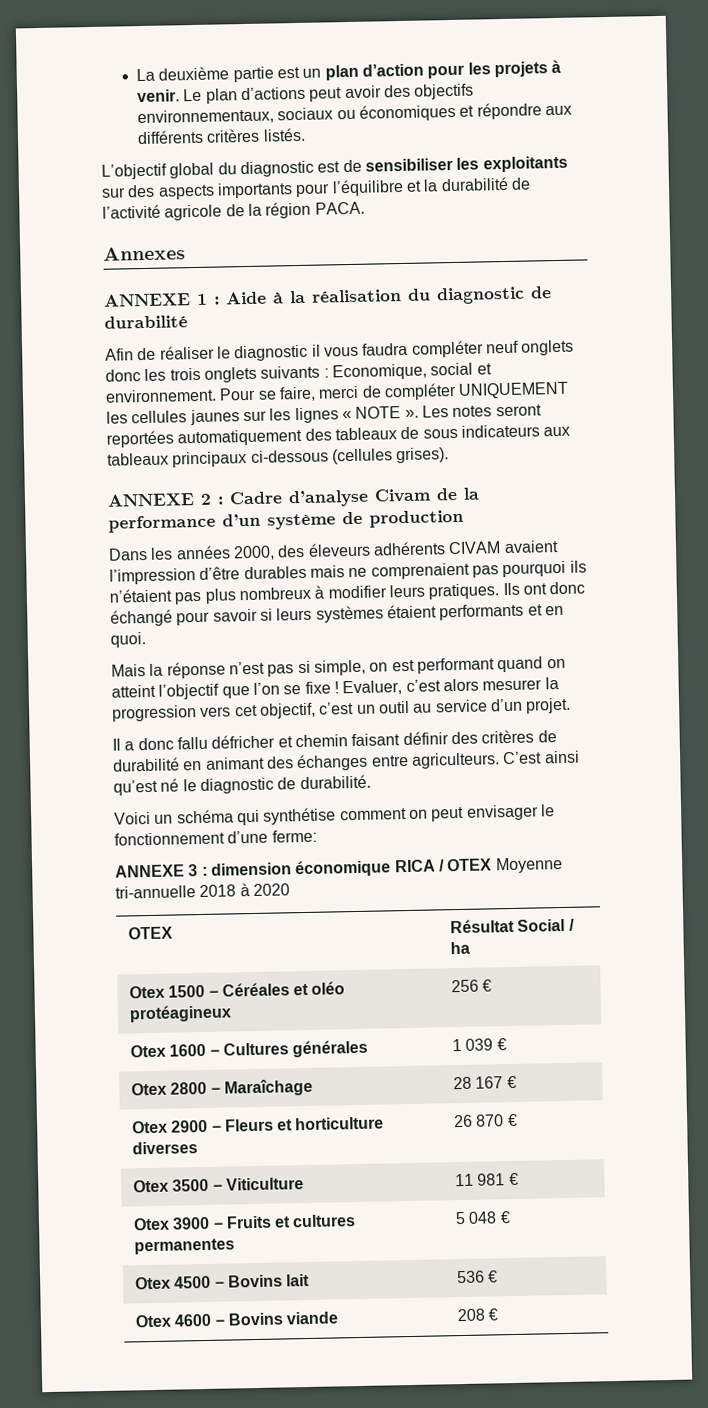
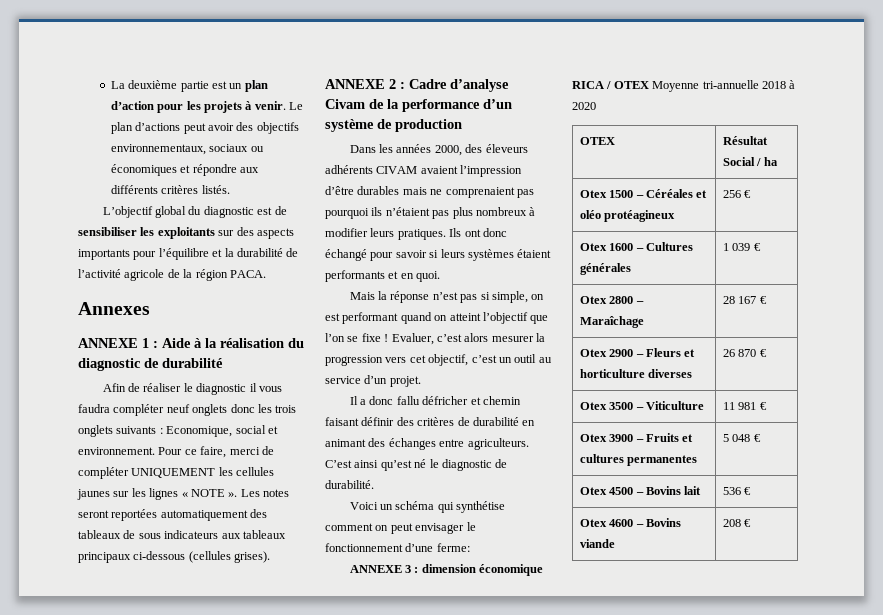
- Pour se faire, merci de compléter UNIQUEMENT les cellules jaunes sur les lignes « NOTE ».
+ Pour ce faire, merci de compléter UNIQUEMENT les cellules jaunes sur les lignes « NOTE ».

